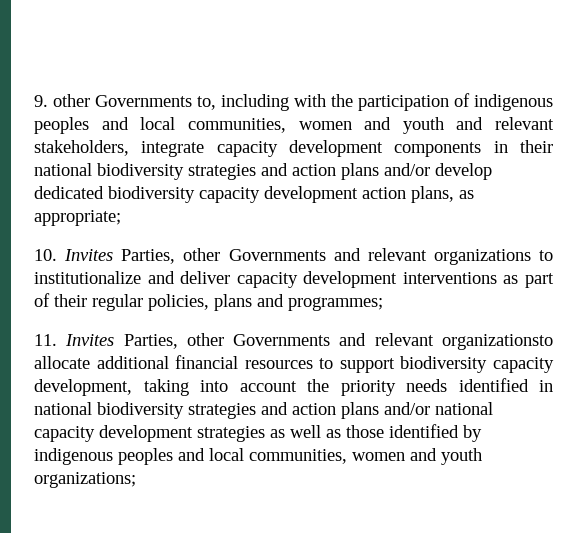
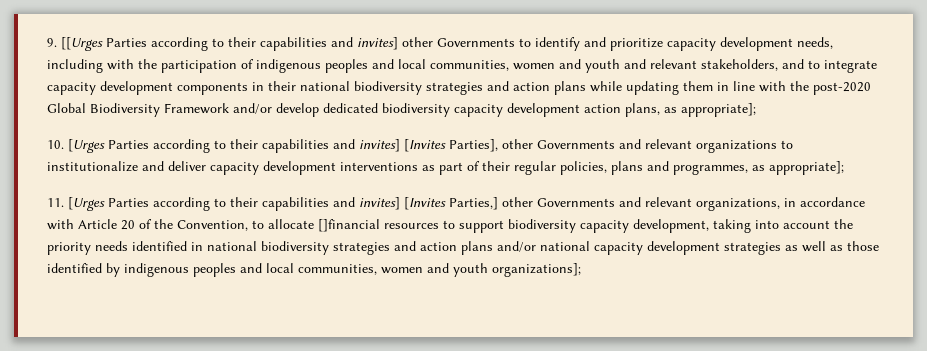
- 9. other Governments to, including with the participation of indigenous peoples and local communities, women and youth and relevant stakeholders, integrate capacity development components in their national biodiversity strategies and action plans and/or develop dedicated biodiversity capacity development action plans, as appropriate;
+ 9. [[Urges Parties according to their capabilities and invites] other Governments to identify and prioritize capacity development needs, including with the participation of indigenous peoples and local communities, women and youth and relevant stakeholders, and to integrate capacity development components in their national biodiversity strategies and action plans while updating them in line with the post-2020 Global Biodiversity Framework and/or develop dedicated biodiversity capacity development action plans, as appropriate];
- 10. Invites Parties, other Governments and relevant organizations to institutionalize and deliver capacity development interventions as part of their regular policies, plans and programmes;
- 11. Invites Parties, other Governments and relevant organizationsto allocate additional financial resources to support biodiversity capacity development, taking into account the priority needs identified in national biodiversity strategies and action plans and/or national capacity development strategies as well as those identified by indigenous peoples and local communities, women and youth organizations;
+ 10. [Urges Parties according to their capabilities and invites] [Invites Parties], other Governments and relevant organizations to institutionalize and deliver capacity development interventions as part of their regular policies, plans and programmes, as appropriate];
+ 11. [Urges Parties according to their capabilities and invites] [Invites Parties,] other Governments and relevant organizations, in accordance with Article 20 of the Convention, to allocate []financial resources to support biodiversity capacity development, taking into account the priority needs identified in national biodiversity strategies and action plans and/or national capacity development strategies as well as those identified by indigenous peoples and local communities, women and youth organizations];

